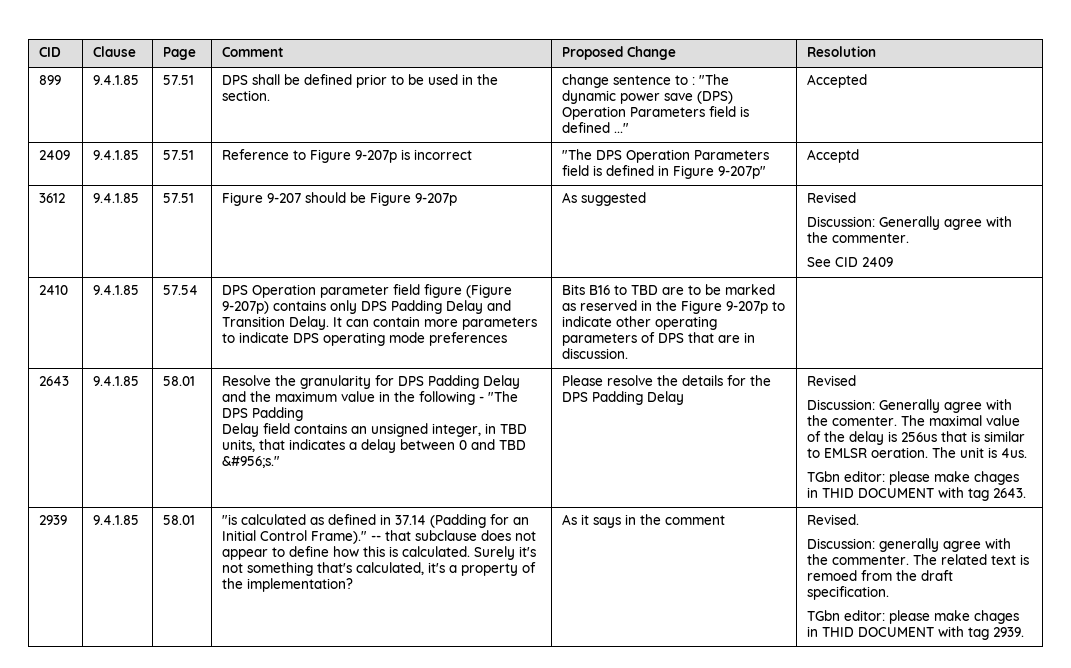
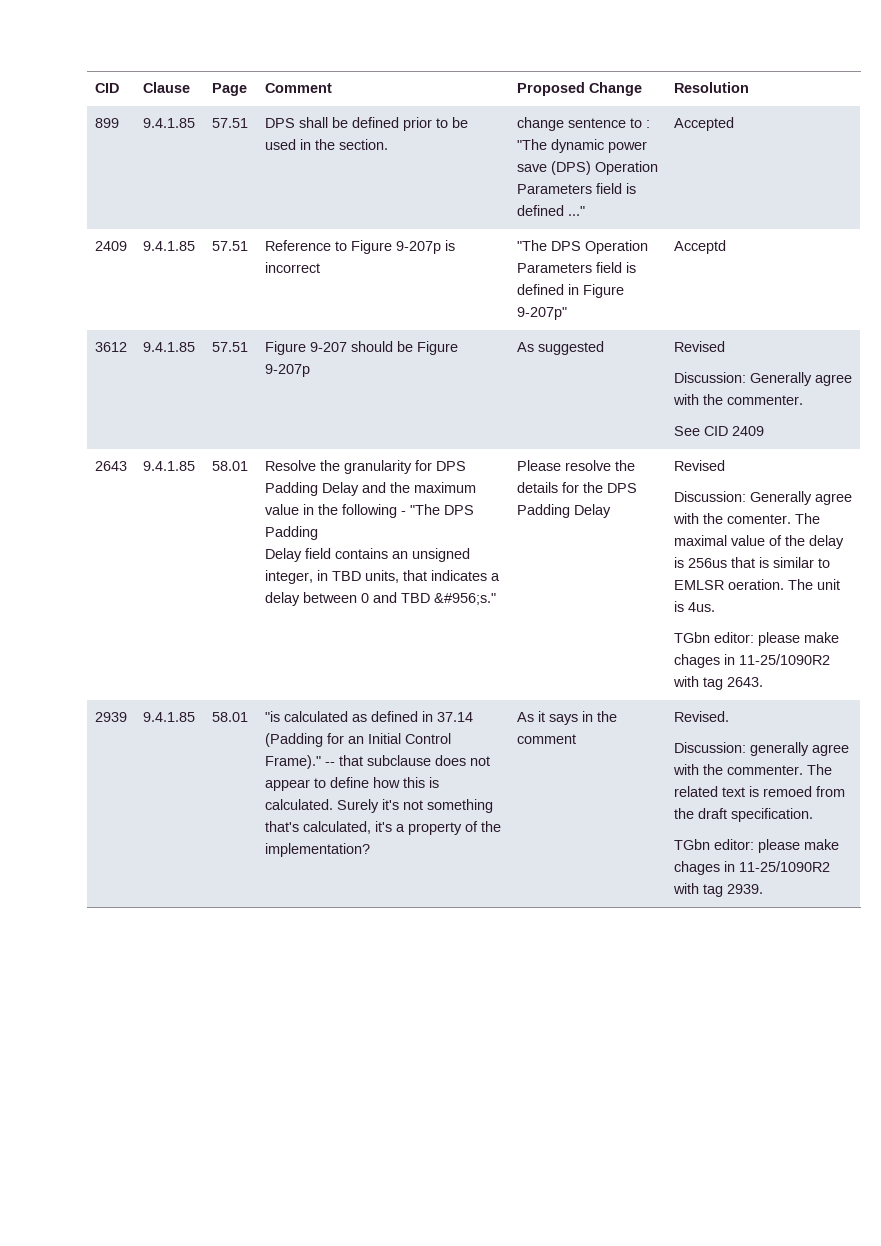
- 2410 | 9.4.1.85 | 57.54 | DPS Operation parameter field figure (Figure 9-207p) contains only DPS Padding Delay and Transition Delay. It can contain more parameters to indicate DPS operating mode preferences | Bits B16 to TBD are to be marked as reserved in the Figure 9-207p to indicate other operating parameters of DPS that are in discussion.
- TGbn editor: please make chages in THID DOCUMENT with tag 2643.
+ TGbn editor: please make chages in 11-25/1090R2 with tag 2643.
- TGbn editor: please make chages in THID DOCUMENT with tag 2939.
+ TGbn editor: please make chages in 11-25/1090R2 with tag 2939.

